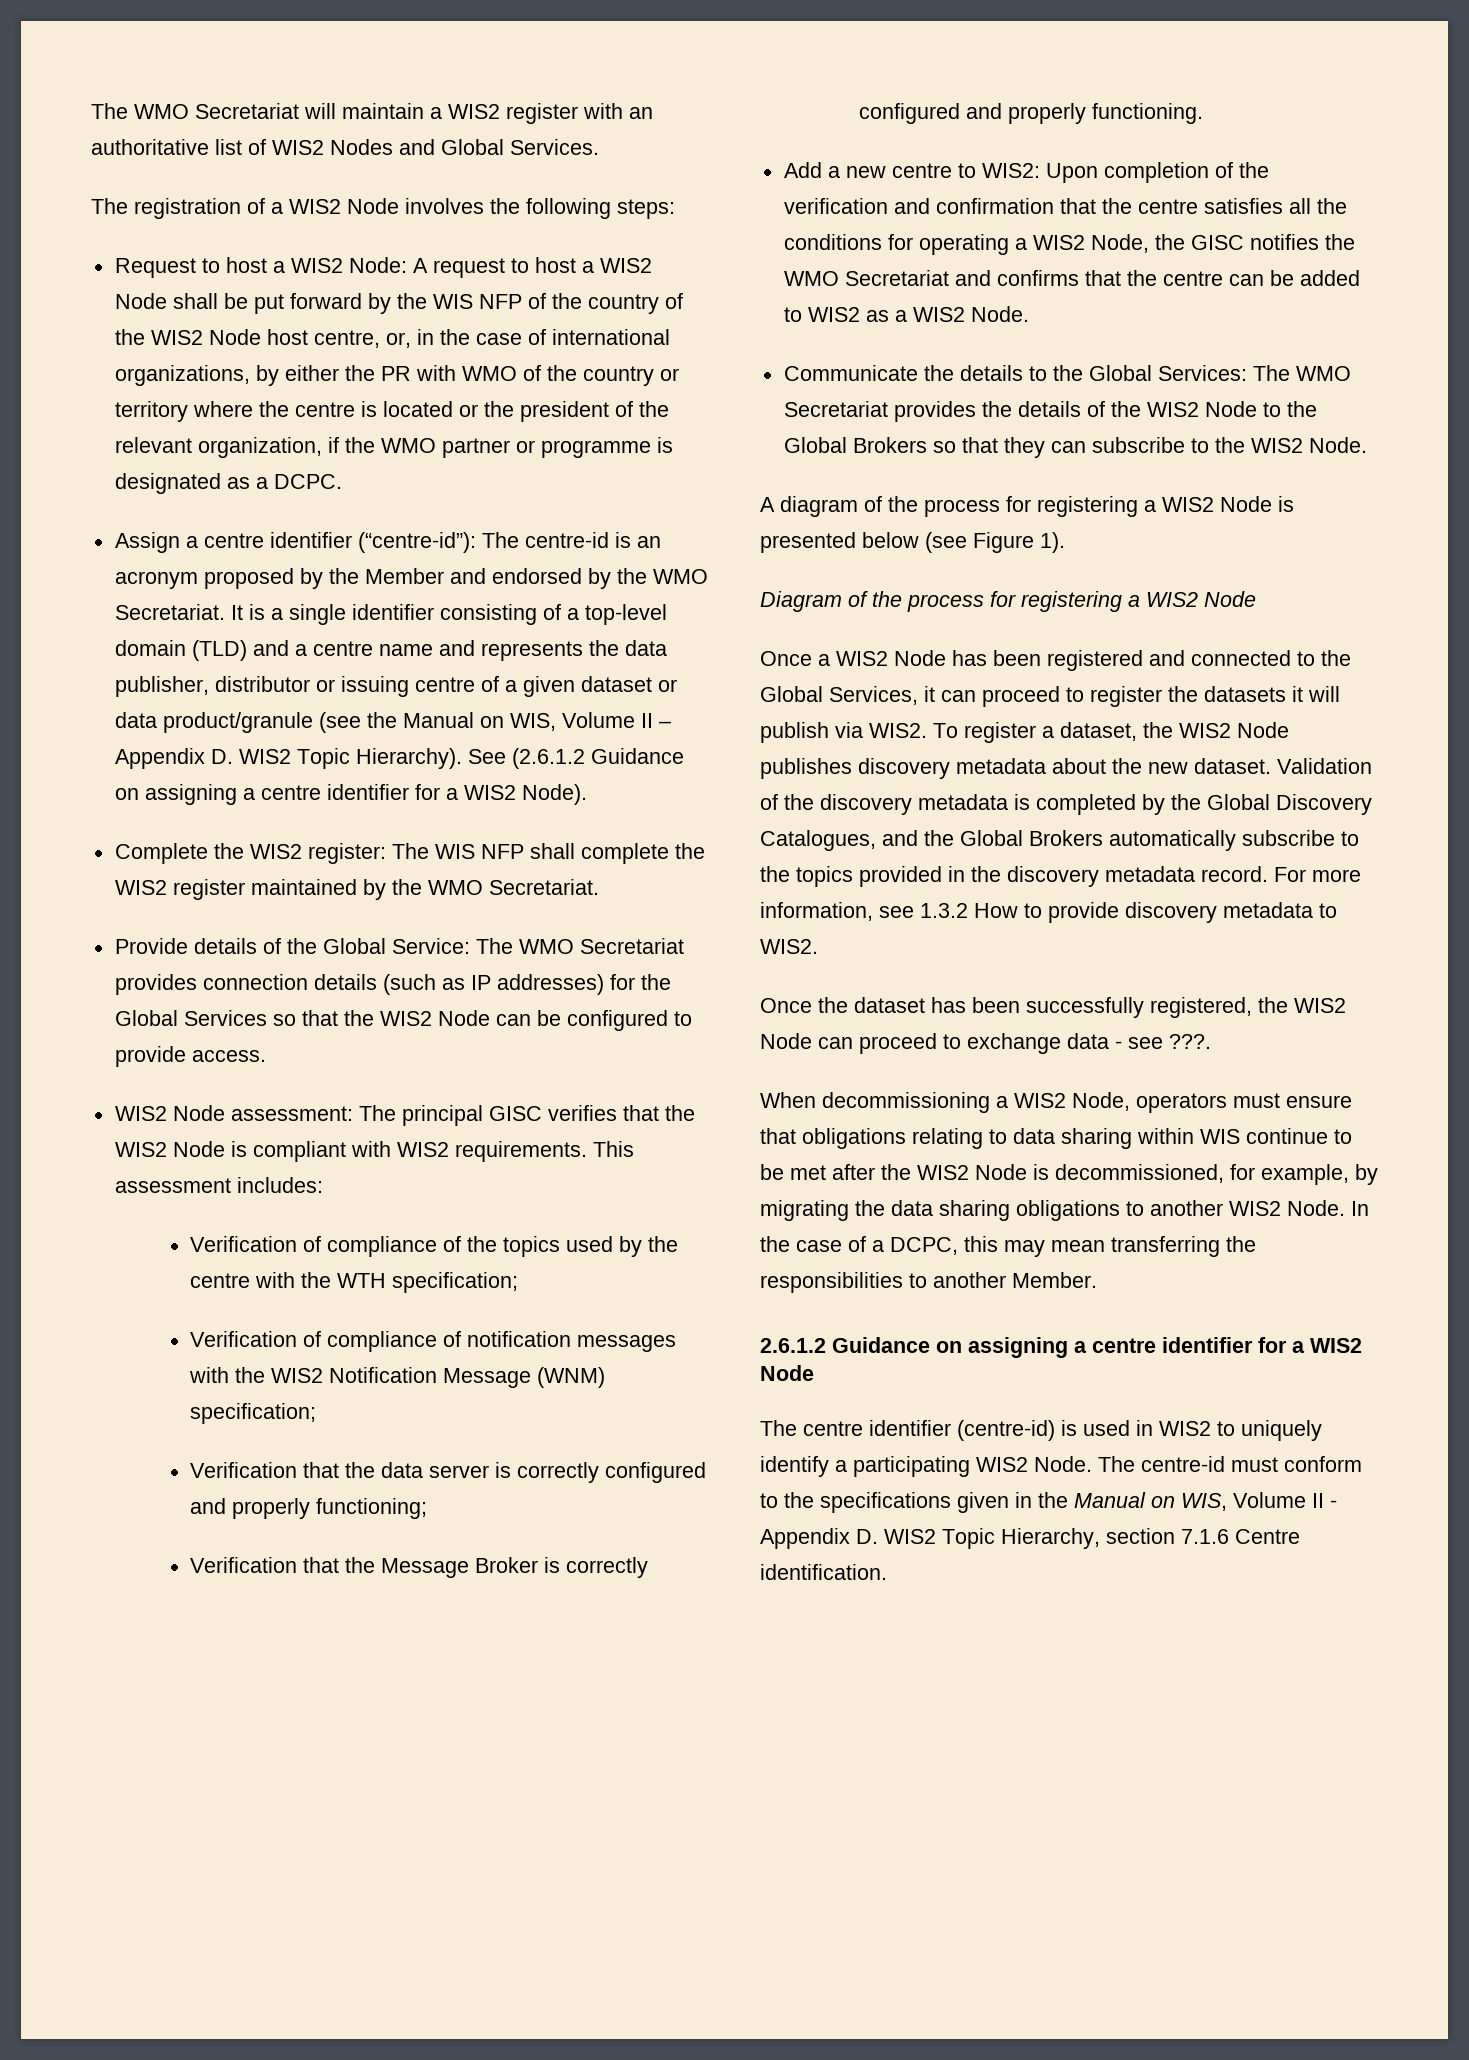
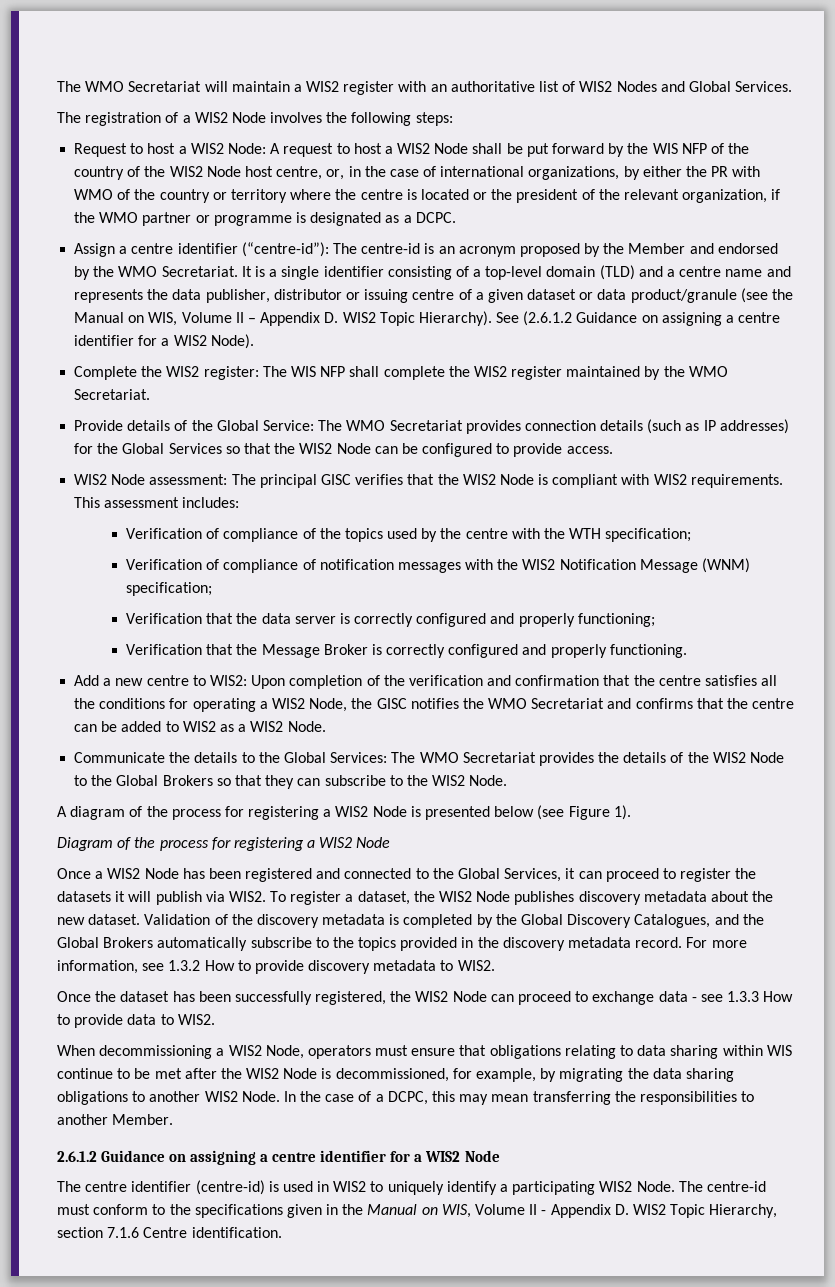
- Once the dataset has been successfully registered, the WIS2 Node can proceed to exchange data - see ???.
+ Once the dataset has been successfully registered, the WIS2 Node can proceed to exchange data - see 1.3.3 How to provide data to WIS2.

